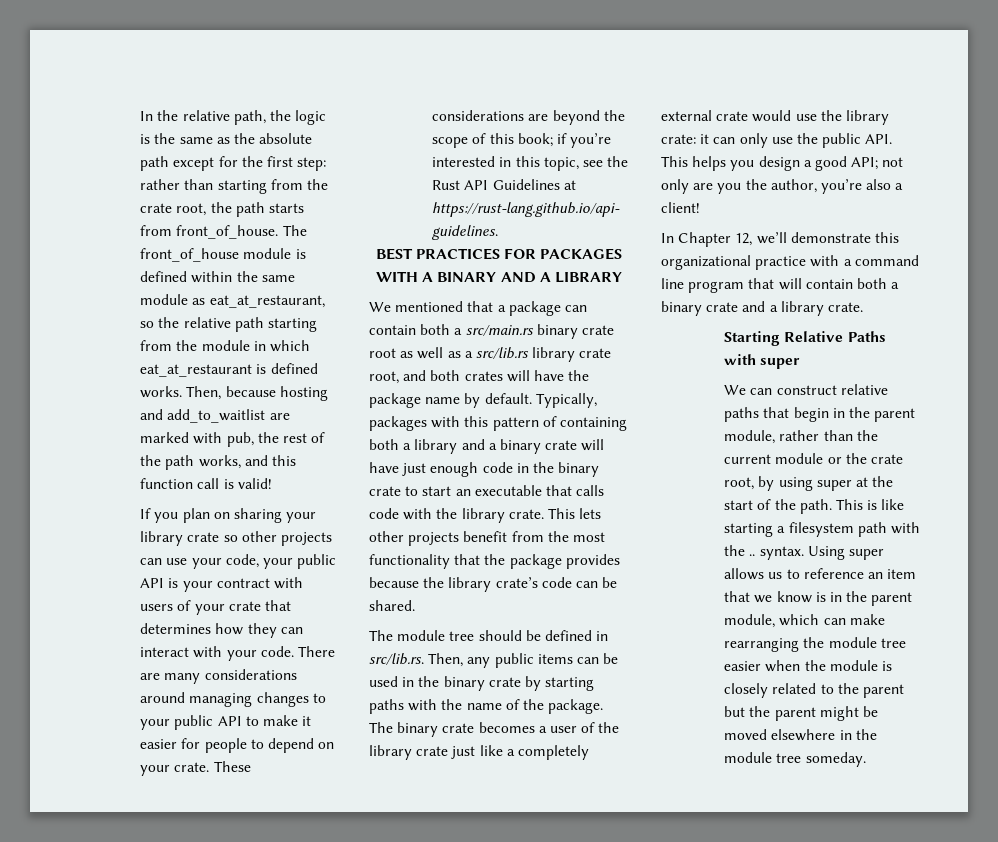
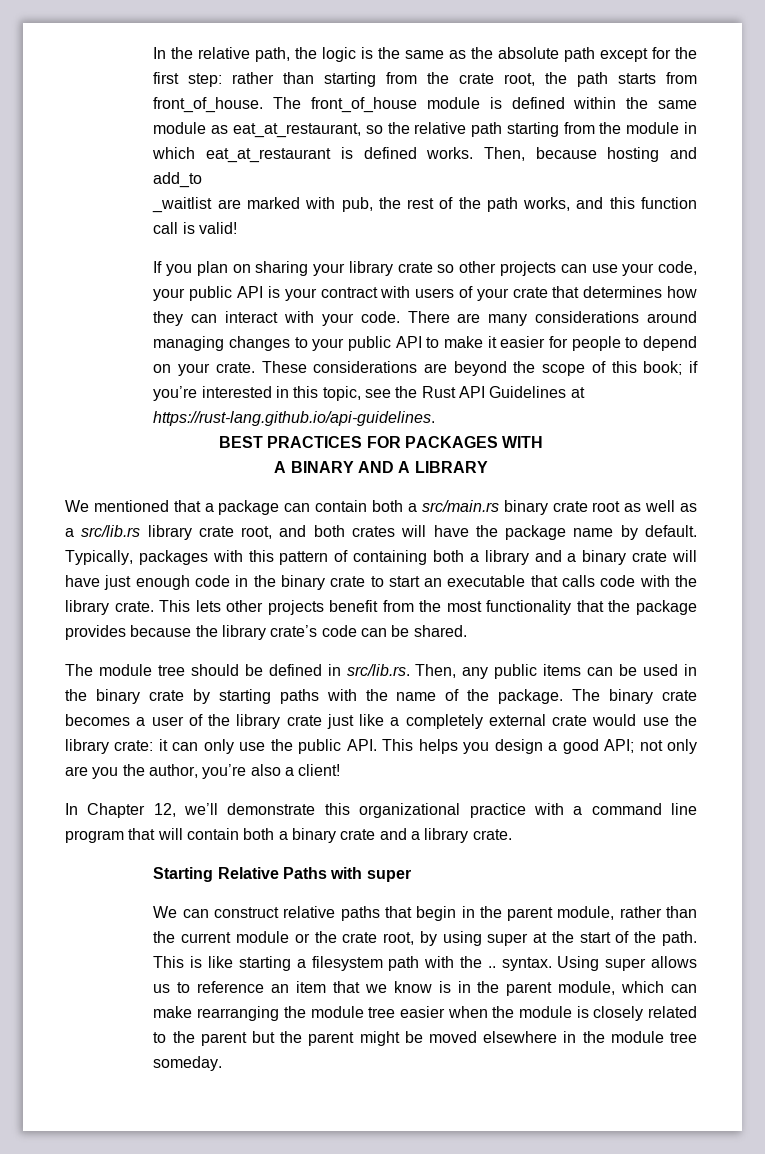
- Then, because hosting and add_to_waitlist are marked with pub, the rest of the path works, and this function call is valid!
+ Then, because hosting and add_to
+ _waitlist are marked with pub, the rest of the path works, and this function call is valid!
- BEST PRACTICES FOR PACKAGES WITH A BINARY AND A LIBRARY
+ BEST PRACTICES FOR PACKAGES WITH
+ A BINARY AND A LIBRARY

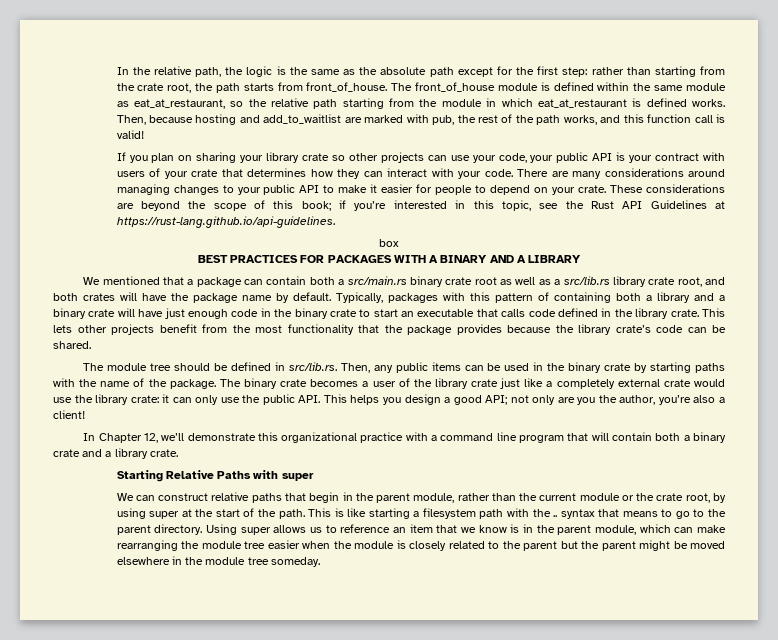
- Then, because hosting and add_to
- _waitlist are marked with pub, the rest of the path works, and this function call is valid!
+ Then, because hosting and add_to_waitlist are marked with pub, the rest of the path works, and this function call is valid!
+ box
- BEST PRACTICES FOR PACKAGES WITH
- A BINARY AND A LIBRARY
+ BEST PRACTICES FOR PACKAGES WITH A BINARY AND A LIBRARY
- Typically, packages with this pattern of containing both a library and a binary crate will have just enough code in the binary crate to start an executable that calls code with the library crate.
+ Typically, packages with this pattern of containing both a library and a binary crate will have just enough code in the binary crate to start an executable that calls code defined in the library crate.
- This is like starting a filesystem path with the .. syntax.
+ This is like starting a filesystem path with the .. syntax that means to go to the parent directory.

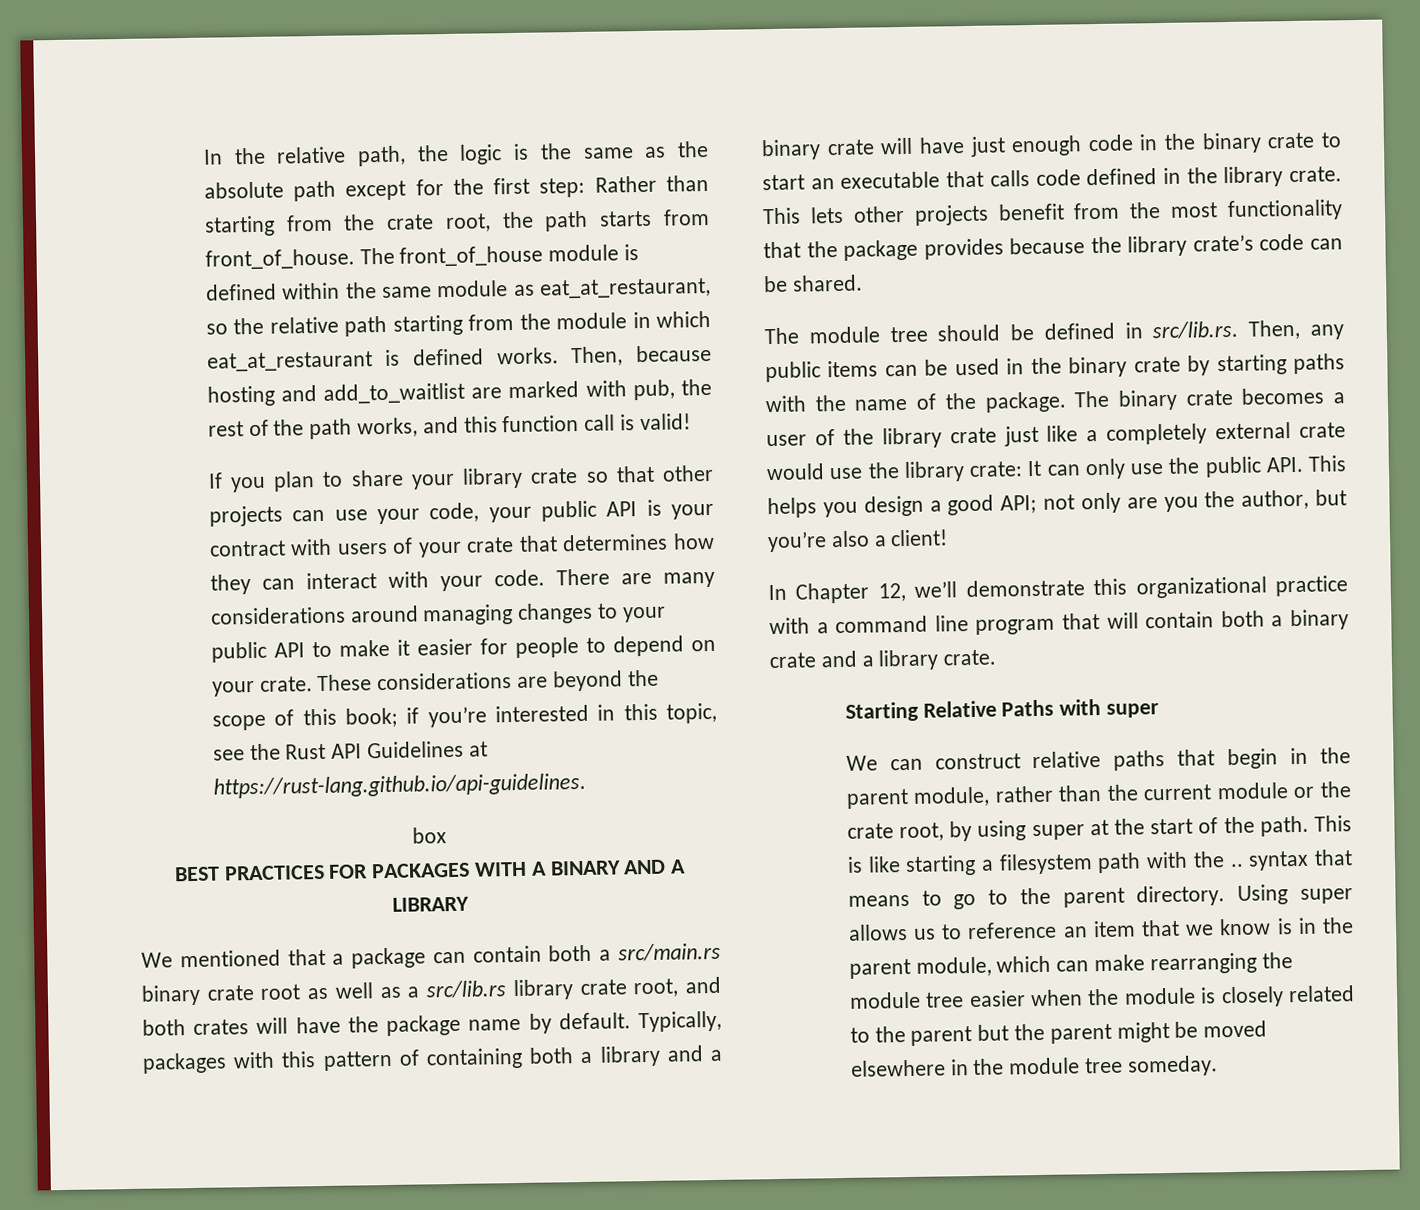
- In the relative path, the logic is the same as the absolute path except for the first step: rather than starting from the crate root, the path starts from front_of_house.
+ In the relative path, the logic is the same as the absolute path except for the first step: Rather than starting from the crate root, the path starts from front_of_house.
- If you plan on sharing your library crate so other projects can use your code, your public API is your contract with users of your crate that determines how they can interact with your code.
+ If you plan to share your library crate so that other projects can use your code, your public API is your contract with users of your crate that determines how they can interact with your code.
- The binary crate becomes a user of the library crate just like a completely external crate would use the library crate: it can only use the public API. This helps you design a good API; not only are you the author, you’re also a client!
+ The binary crate becomes a user of the library crate just like a completely external crate would use the library crate: It can only use the public API. This helps you design a good API; not only are you the author, but you’re also a client!

